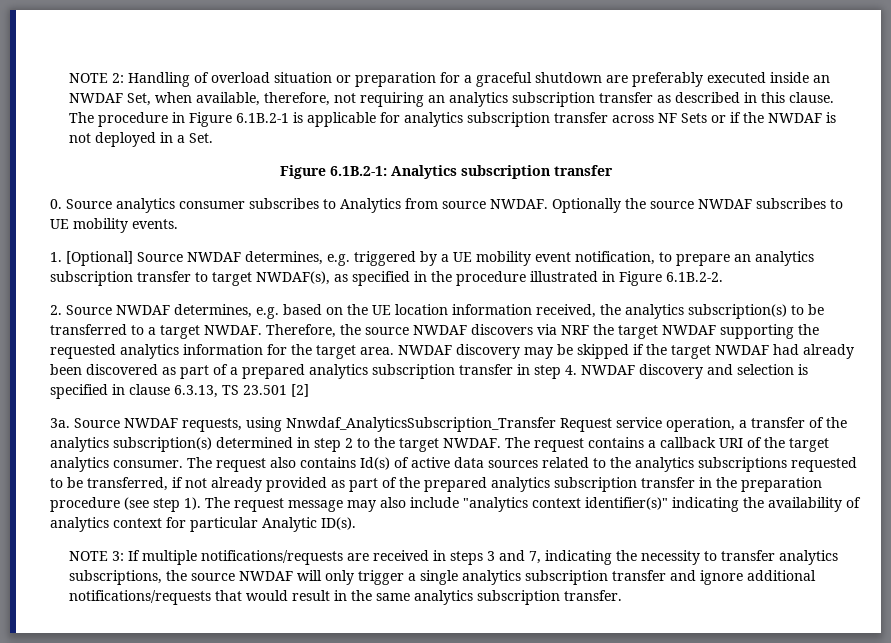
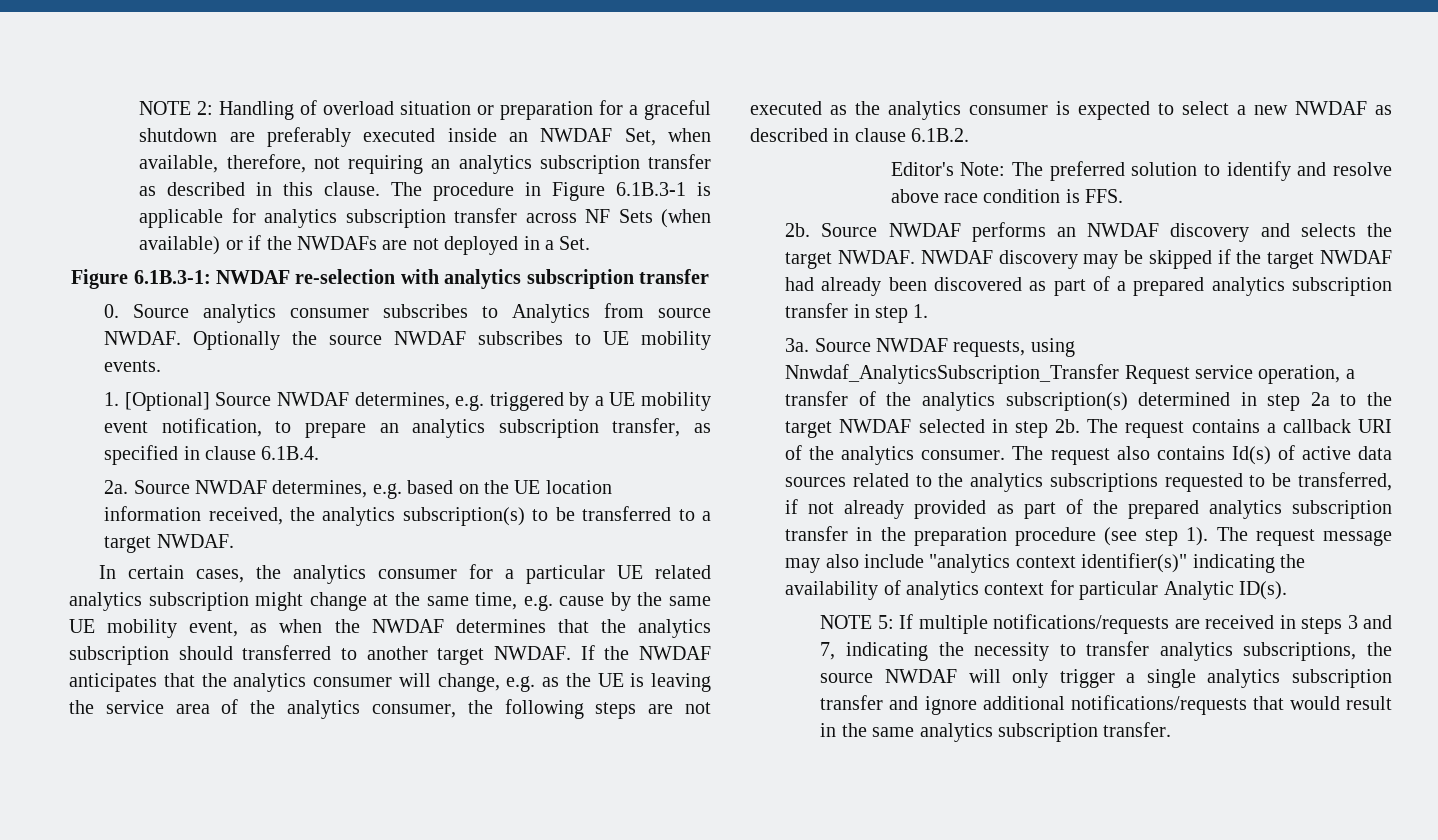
- The procedure in Figure 6.1B.2-1 is applicable for analytics subscription transfer across NF Sets or if the NWDAF is not deployed in a Set.
+ The procedure in Figure 6.1B.3-1 is applicable for analytics subscription transfer across NF Sets (when available) or if the NWDAFs are not deployed in a Set.
- Figure 6.1B.2-1: Analytics subscription transfer
+ Figure 6.1B.3-1: NWDAF re-selection with analytics subscription transfer
- 1. [Optional] Source NWDAF determines, e.g. triggered by a UE mobility event notification, to prepare an analytics subscription transfer to target NWDAF(s), as specified in the procedure illustrated in Figure 6.1B.2-2.
- 2. Source NWDAF determines, e.g. based on the UE location information received, the analytics subscription(s) to be transferred to a target NWDAF. Therefore, the source NWDAF discovers via NRF the target NWDAF supporting the requested analytics information for the target area.
+ 1. [Optional] Source NWDAF determines, e.g. triggered by a UE mobility event notification, to prepare an analytics subscription transfer, as specified in clause 6.1B.4.
+ 2a. Source NWDAF determines, e.g. based on the UE location information received, the analytics subscription(s) to be transferred to a target NWDAF.
+ In certain cases, the analytics consumer for a particular UE related analytics subscription might change at the same time, e.g. cause by the same UE mobility event, as when the NWDAF determines that the analytics subscription should transferred to another target NWDAF. If the NWDAF anticipates that the analytics consumer will change, e.g. as the UE is leaving the service area of the analytics consumer, the following steps are not executed as the analytics consumer is expected to select a new NWDAF as described in clause 6.1B.2.
+ Editor's Note: The preferred solution to identify and resolve above race condition is FFS.
+ 2b. Source NWDAF performs an NWDAF discovery and selects the target NWDAF.
- NWDAF discovery may be skipped if the target NWDAF had already been discovered as part of a prepared analytics subscription transfer in step 4. NWDAF discovery and selection is specified in clause 6.3.13, TS 23.501 [2]
+ NWDAF discovery may be skipped if the target NWDAF had already been discovered as part of a prepared analytics subscription transfer in step 1.
- Source NWDAF requests, using Nnwdaf_AnalyticsSubscription_Transfer Request service operation, a transfer of the analytics subscription(s) determined in step 2 to the target NWDAF.
+ Source NWDAF requests, using Nnwdaf_AnalyticsSubscription_Transfer Request service operation, a transfer of the analytics subscription(s) determined in step 2a to the target NWDAF selected in step 2b.
- The request contains a callback URI of the target analytics consumer.
+ The request contains a callback URI of the analytics consumer.
- NOTE 3: If multiple notifications/requests are received in steps 3 and 7, indicating the necessity to transfer analytics subscriptions, the source NWDAF will only trigger a single analytics subscription transfer and ignore additional notifications/requests that would result in the same analytics subscription transfer.
+ NOTE 5: If multiple notifications/requests are received in steps 3 and 7, indicating the necessity to transfer analytics subscriptions, the source NWDAF will only trigger a single analytics subscription transfer and ignore additional notifications/requests that would result in the same analytics subscription transfer.

